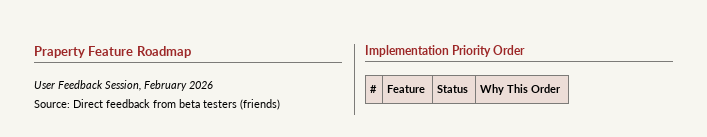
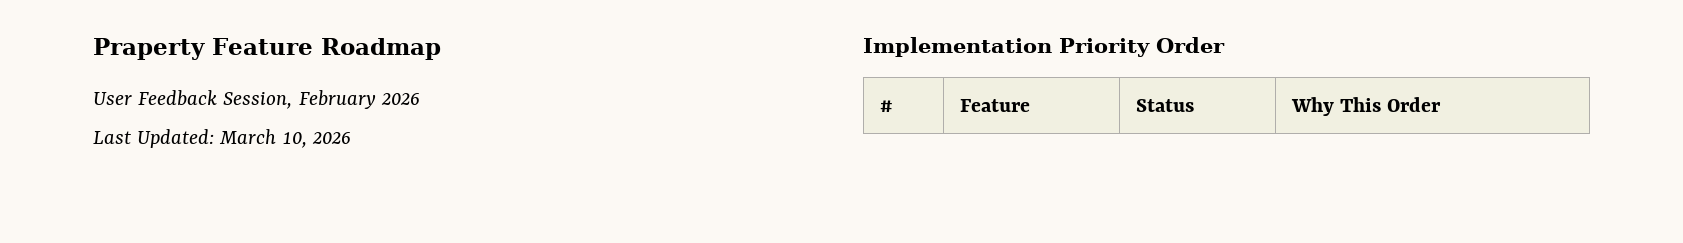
- Source: Direct feedback from beta testers (friends)
+ Last Updated: March 10, 2026

